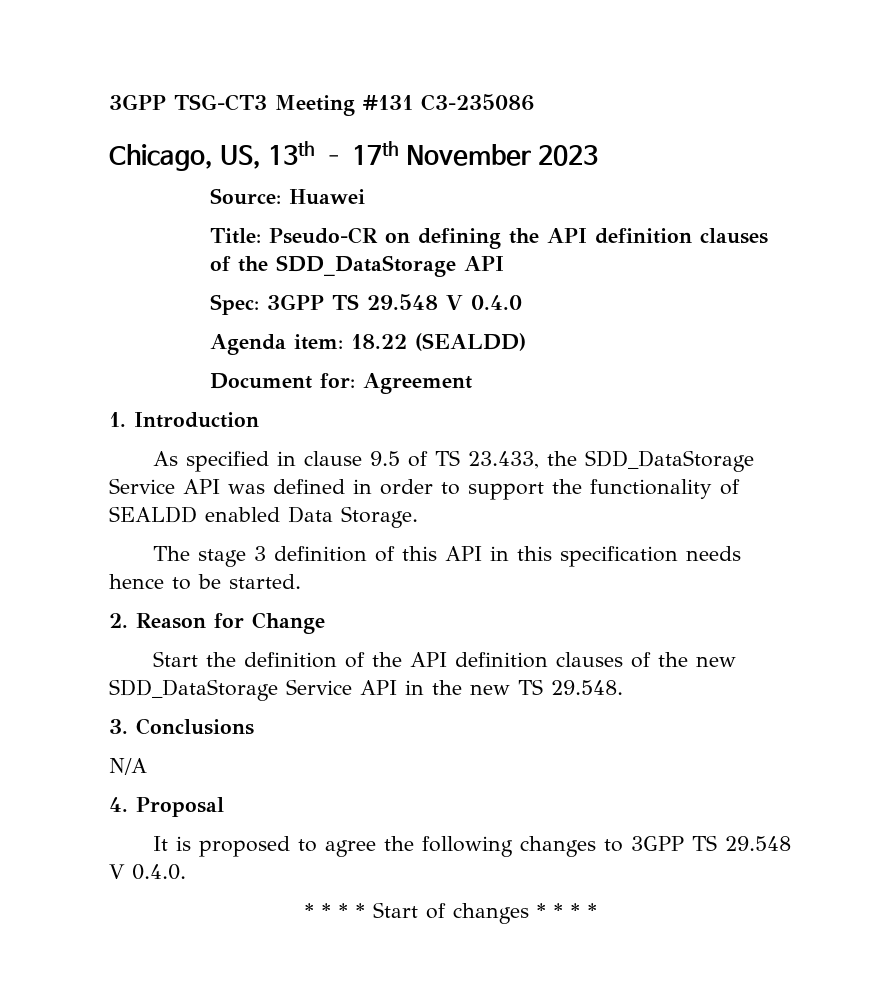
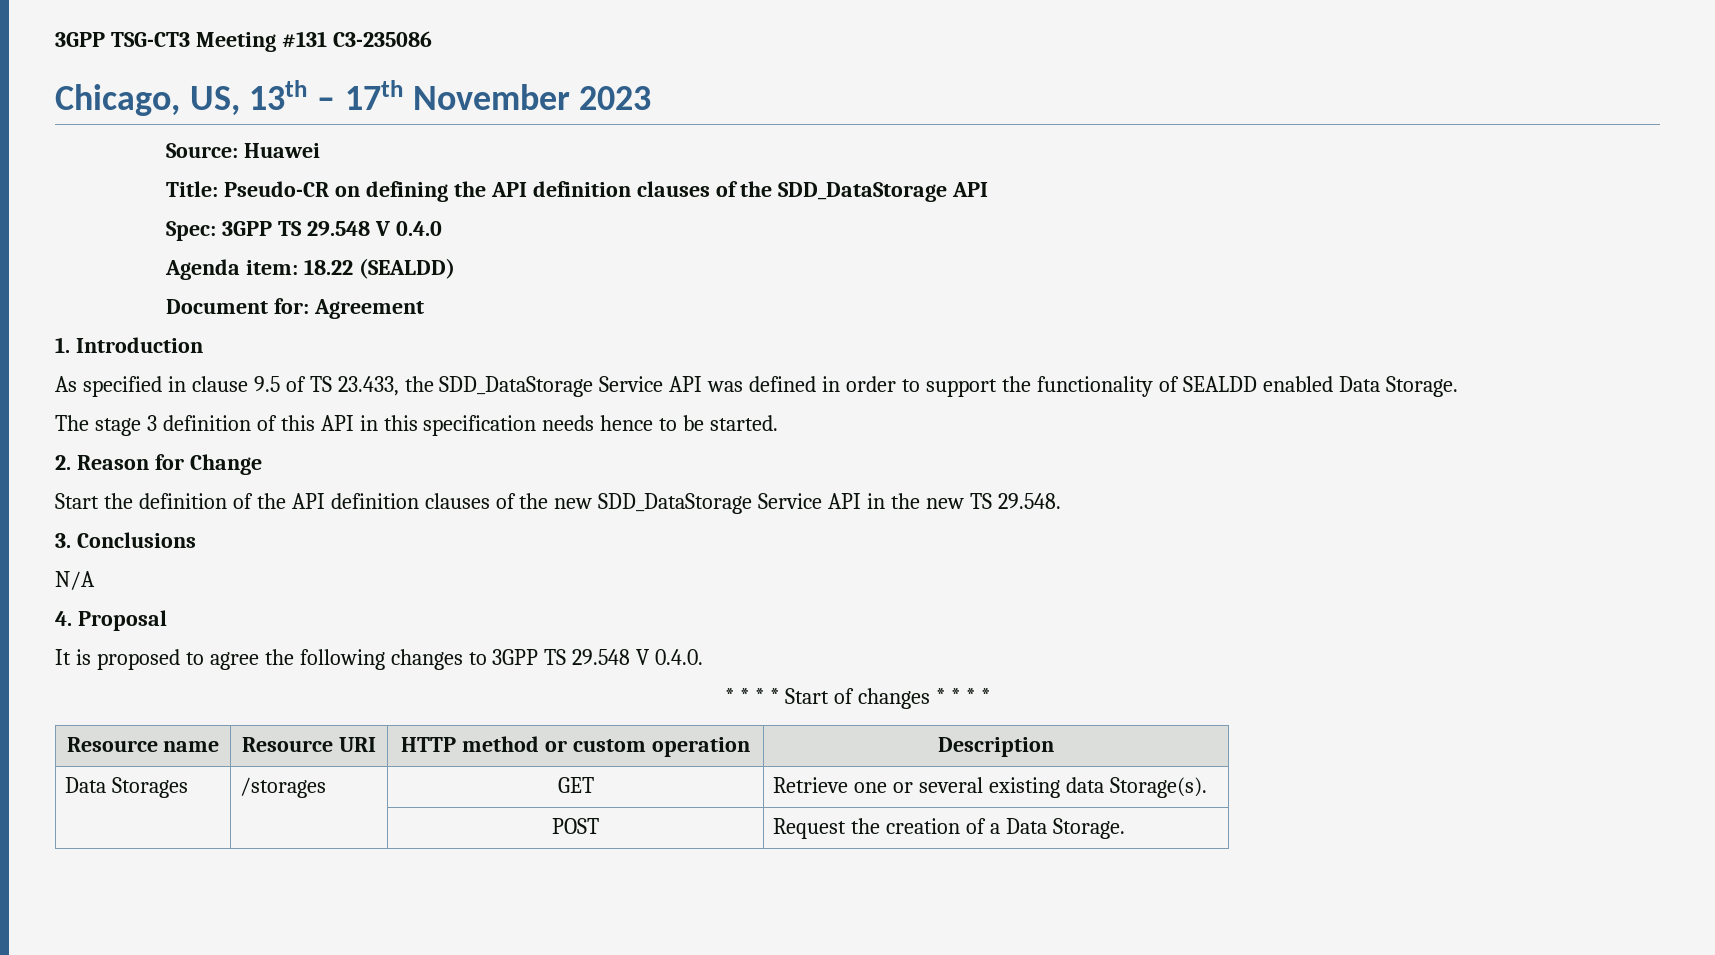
+ Resource name | Resource URI | HTTP method or custom operation | Description
+ Data Storages | /storages | GET | Retrieve one or several existing data Storage(s).
+ | | POST | Request the creation of a Data Storage.

